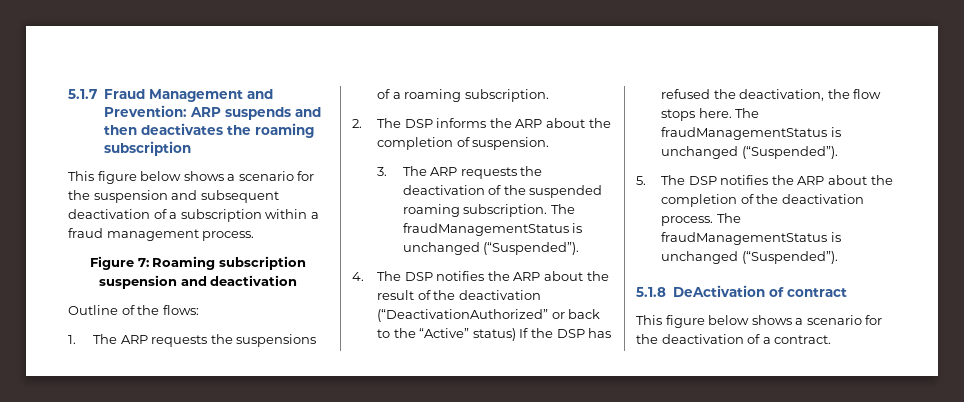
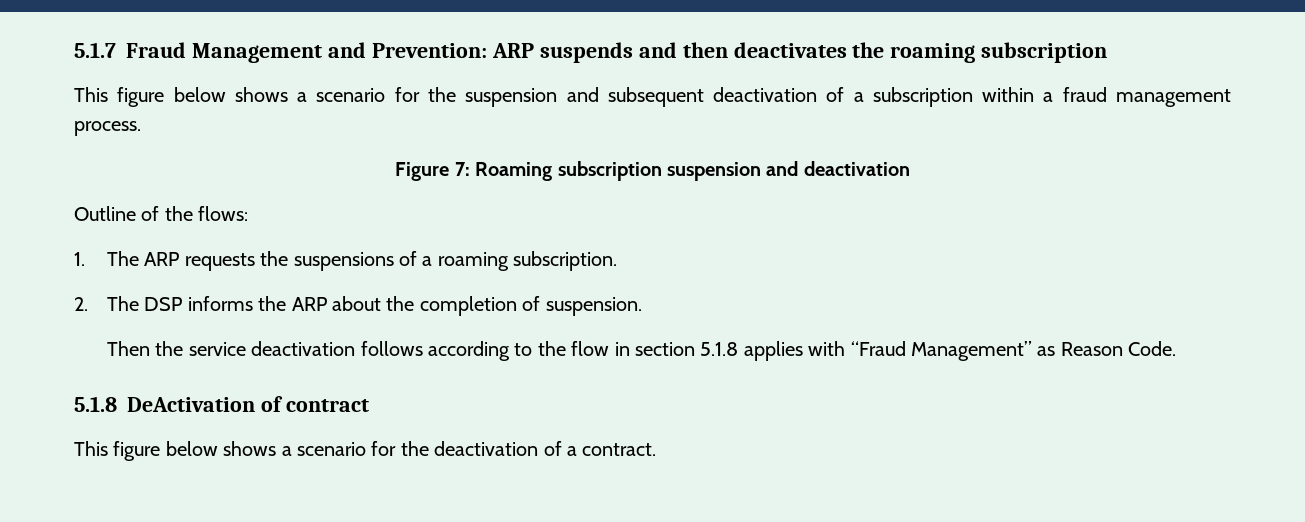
- 3. The ARP requests the deactivation of the suspended roaming subscription. The fraudManagementStatus is unchanged (“Suspended”).
- 4. The DSP notifies the ARP about the result of the deactivation (“DeactivationAuthorized” or back to the “Active” status) If the DSP has refused the deactivation, the flow stops here. The fraudManagementStatus is unchanged (“Suspended”).
- 5. The DSP notifies the ARP about the completion of the deactivation process. The fraudManagementStatus is unchanged (“Suspended”).
+ Then the service deactivation follows according to the flow in section 5.1.8 applies with “Fraud Management” as Reason Code.

